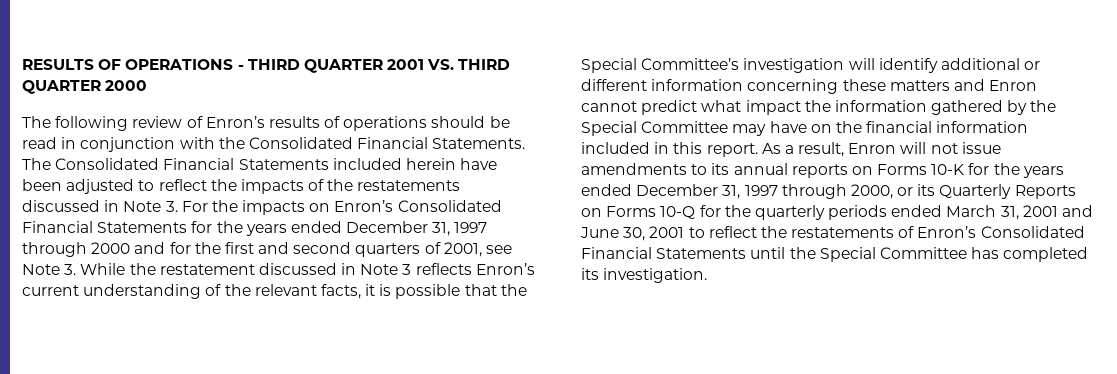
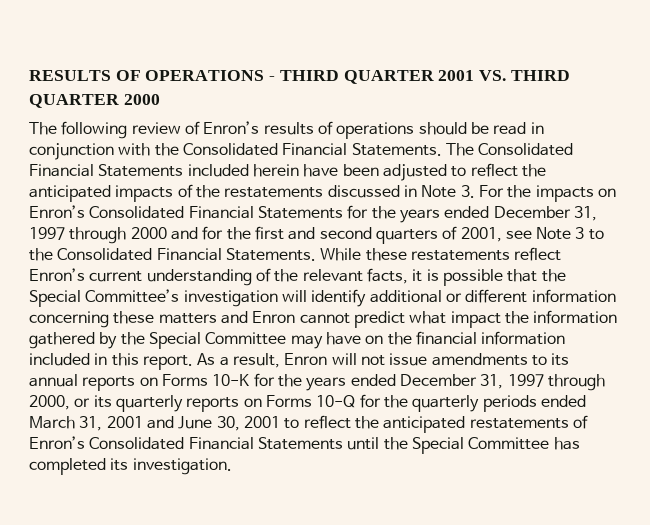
- The Consolidated Financial Statements included herein have been adjusted to reflect the impacts of the restatements discussed in Note 3. For the impacts on Enron’s Consolidated Financial Statements for the years ended December 31, 1997 through 2000 and for the first and second quarters of 2001, see Note 3. While the restatement discussed in Note 3 reflects Enron’s current understanding of the relevant facts, it is possible that the Special Committee’s investigation will identify additional or different information concerning these matters and Enron cannot predict what impact the information gathered by the Special Committee may have on the financial information included in this report.
+ The Consolidated Financial Statements included herein have been adjusted to reflect the anticipated impacts of the restatements discussed in Note 3. For the impacts on Enron’s Consolidated Financial Statements for the years ended December 31, 1997 through 2000 and for the first and second quarters of 2001, see Note 3 to the Consolidated Financial Statements. While these restatements reflect Enron’s current understanding of the relevant facts, it is possible that the Special Committee’s investigation will identify additional or different information concerning these matters and Enron cannot predict what impact the information gathered by the Special Committee may have on the financial information included in this report.
- As a result, Enron will not issue amendments to its annual reports on Forms 10-K for the years ended December 31, 1997 through 2000, or its Quarterly Reports on Forms 10-Q for the quarterly periods ended March 31, 2001 and June 30, 2001 to reflect the restatements of Enron’s Consolidated Financial Statements until the Special Committee has completed its investigation.
+ As a result, Enron will not issue amendments to its annual reports on Forms 10-K for the years ended December 31, 1997 through 2000, or its quarterly reports on Forms 10-Q for the quarterly periods ended March 31, 2001 and June 30, 2001 to reflect the anticipated restatements of Enron’s Consolidated Financial Statements until the Special Committee has completed its investigation.

